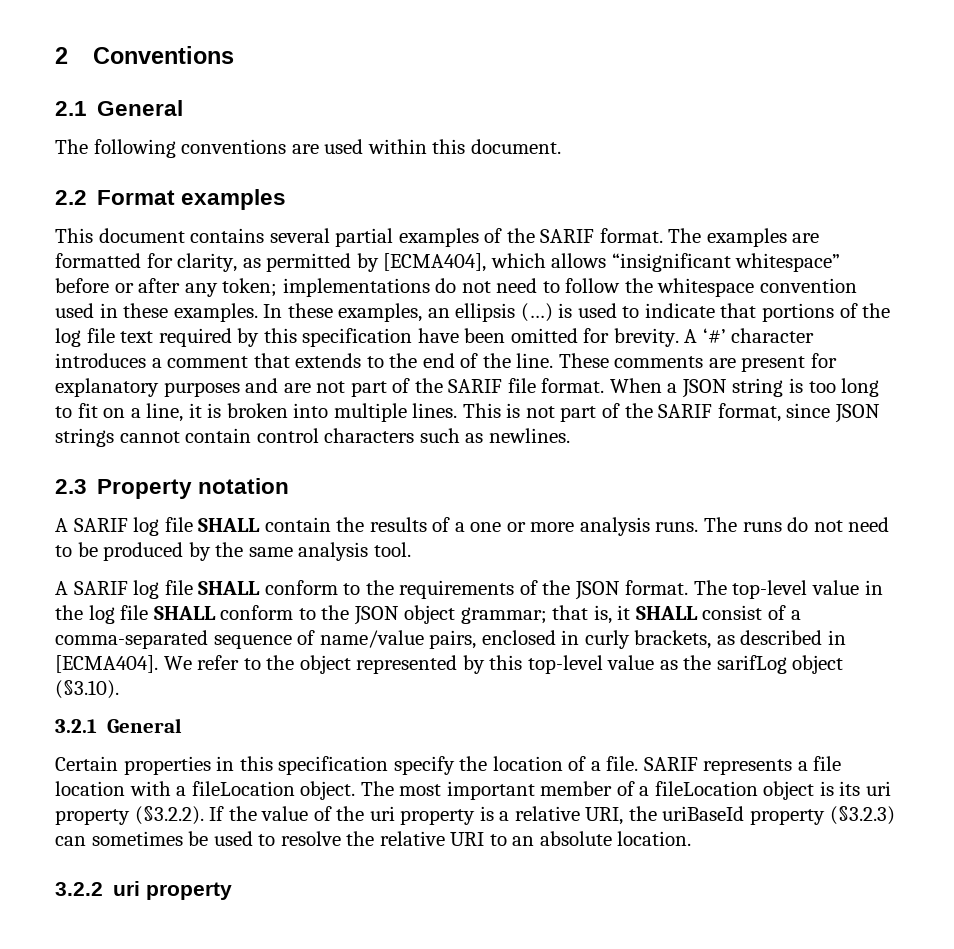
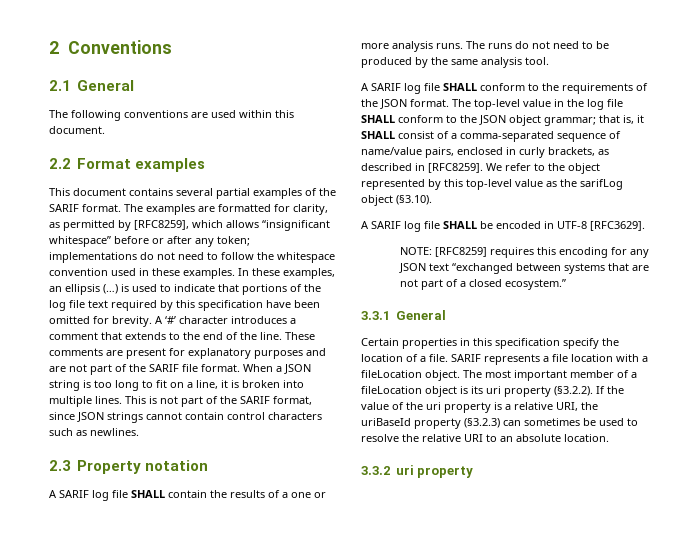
- The examples are formatted for clarity, as permitted by [ECMA404], which allows “insignificant whitespace” before or after any token; implementations do not need to follow the whitespace convention used in these examples.
+ The examples are formatted for clarity, as permitted by [RFC8259], which allows “insignificant whitespace” before or after any token; implementations do not need to follow the whitespace convention used in these examples.
- The top-level value in the log file SHALL conform to the JSON object grammar; that is, it SHALL consist of a comma-separated sequence of name/value pairs, enclosed in curly brackets, as described in [ECMA404].
+ The top-level value in the log file SHALL conform to the JSON object grammar; that is, it SHALL consist of a comma-separated sequence of name/value pairs, enclosed in curly brackets, as described in [RFC8259].
- 3.2.1 General
+ A SARIF log file SHALL be encoded in UTF-8 [RFC3629].
+ NOTE: [RFC8259] requires this encoding for any JSON text “exchanged between systems that are not part of a closed ecosystem.”
+ 3.3.1 General
- 3.2.2 uri property
+ 3.3.2 uri property

